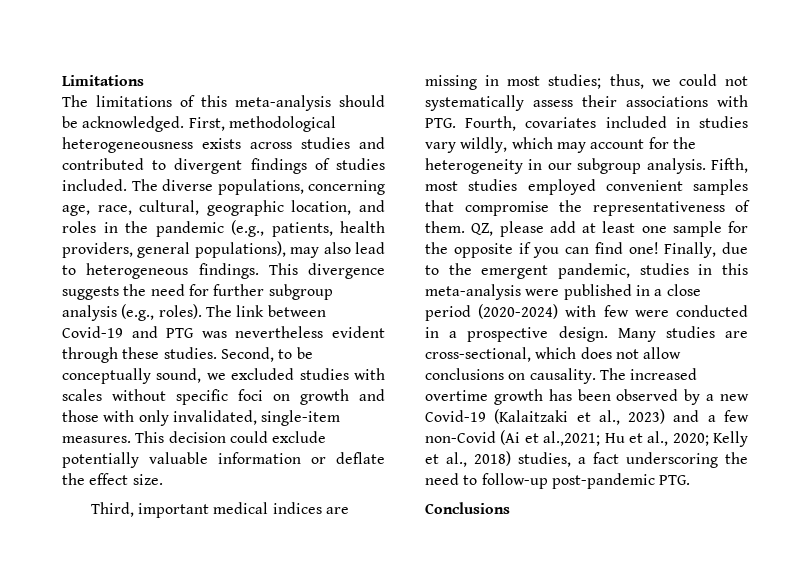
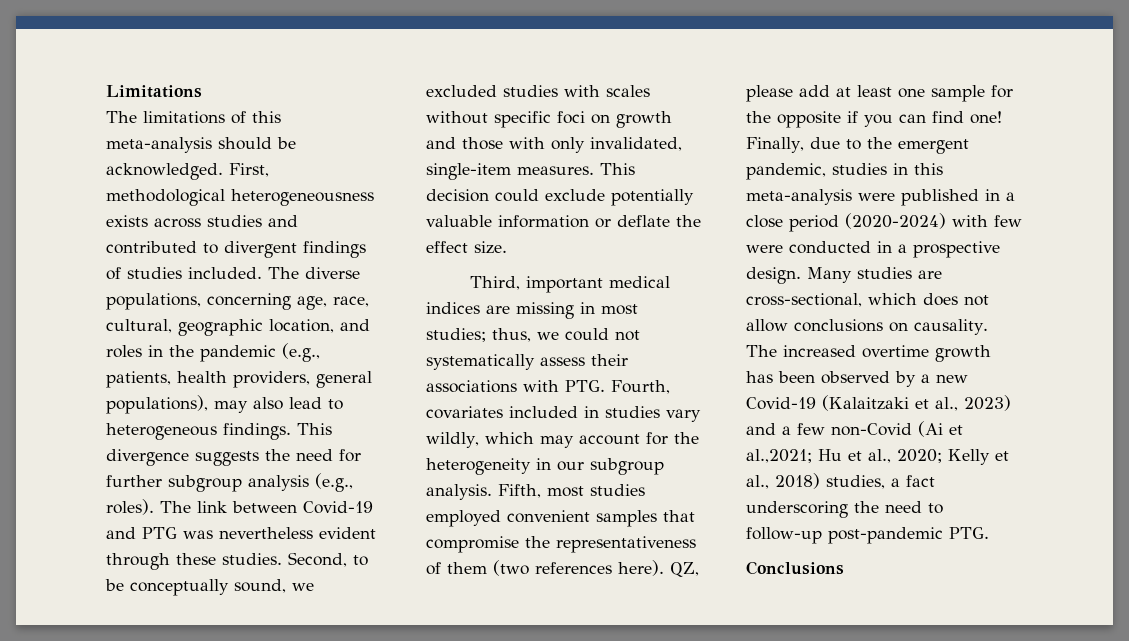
- Fifth, most studies employed convenient samples that compromise the representativeness of them.
+ Fifth, most studies employed convenient samples that compromise the representativeness of them (two references here).

